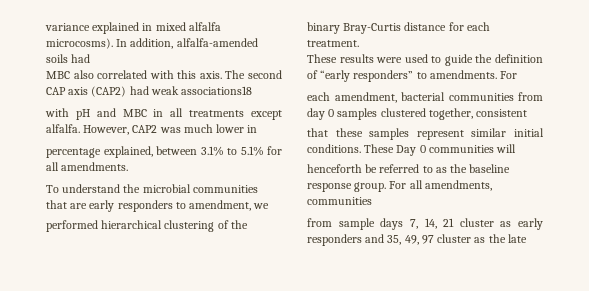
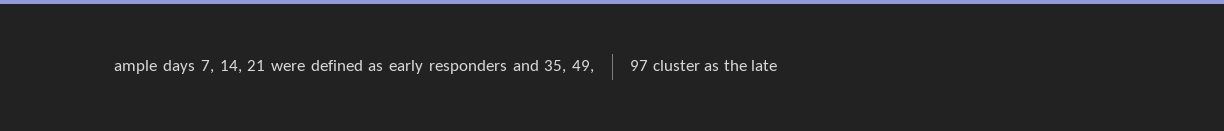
- variance explained in mixed alfalfa microcosms). In addition, alfalfa-amended soils had
- MBC also correlated with this axis. The second CAP axis (CAP2) had weak associations18
- with pH and MBC in all treatments except alfalfa. However, CAP2 was much lower in
- percentage explained, between 3.1% to 5.1% for all amendments.
- To understand the microbial communities that are early responders to amendment, we
- performed hierarchical clustering of the binary Bray-Curtis distance for each treatment.
- These results were used to guide the definition of “early responders” to amendments. For
- each amendment, bacterial communities from day 0 samples clustered together, consistent
- that these samples represent similar initial conditions. These Day 0 communities will
- henceforth be referred to as the baseline response group. For all amendments, communities
- from sample days 7, 14, 21 cluster as early responders and 35, 49, 97 cluster as the late
+ ample days 7, 14, 21 were defined as early responders and 35, 49, 97 cluster as the late

